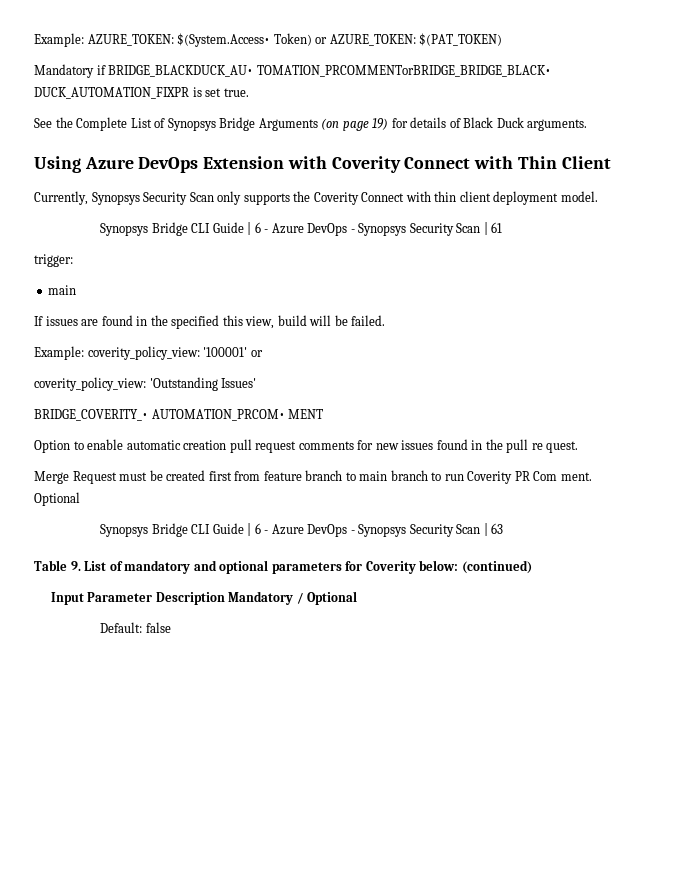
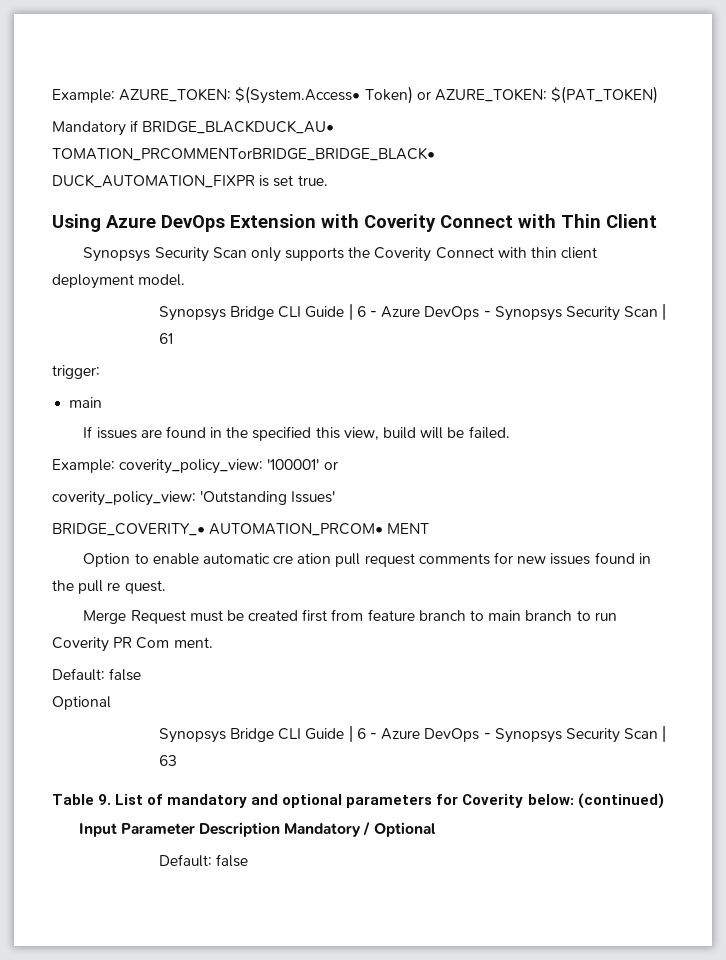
- See the Complete List of Synopsys Bridge Arguments (on page 19) for details of Black Duck arguments.
- Currently, Synopsys Security Scan only supports the Coverity Connect with thin client deployment model.
+ Synopsys Security Scan only supports the Coverity Connect with thin client deployment model.
- Option to enable automatic creation pull request comments for new issues found in the pull re quest.
+ Option to enable automatic cre ation pull request comments for new issues found in the pull re quest.
  Merge Request must be created first from feature branch to main branch to run Coverity PR Com ment.
+ Default: false

